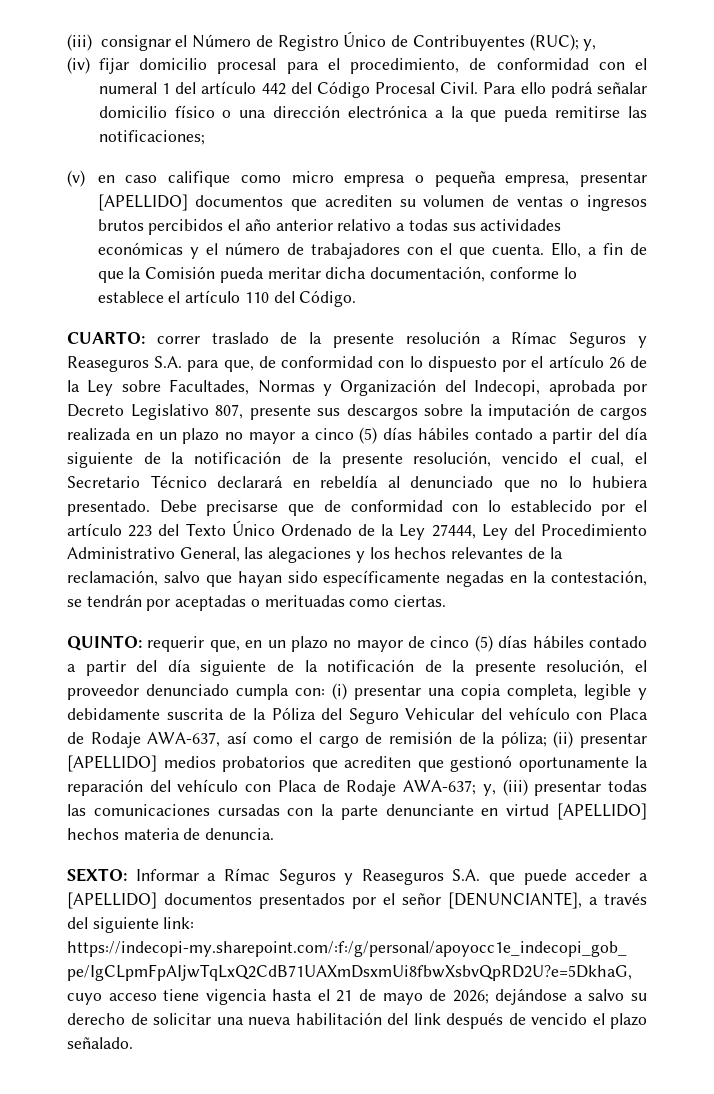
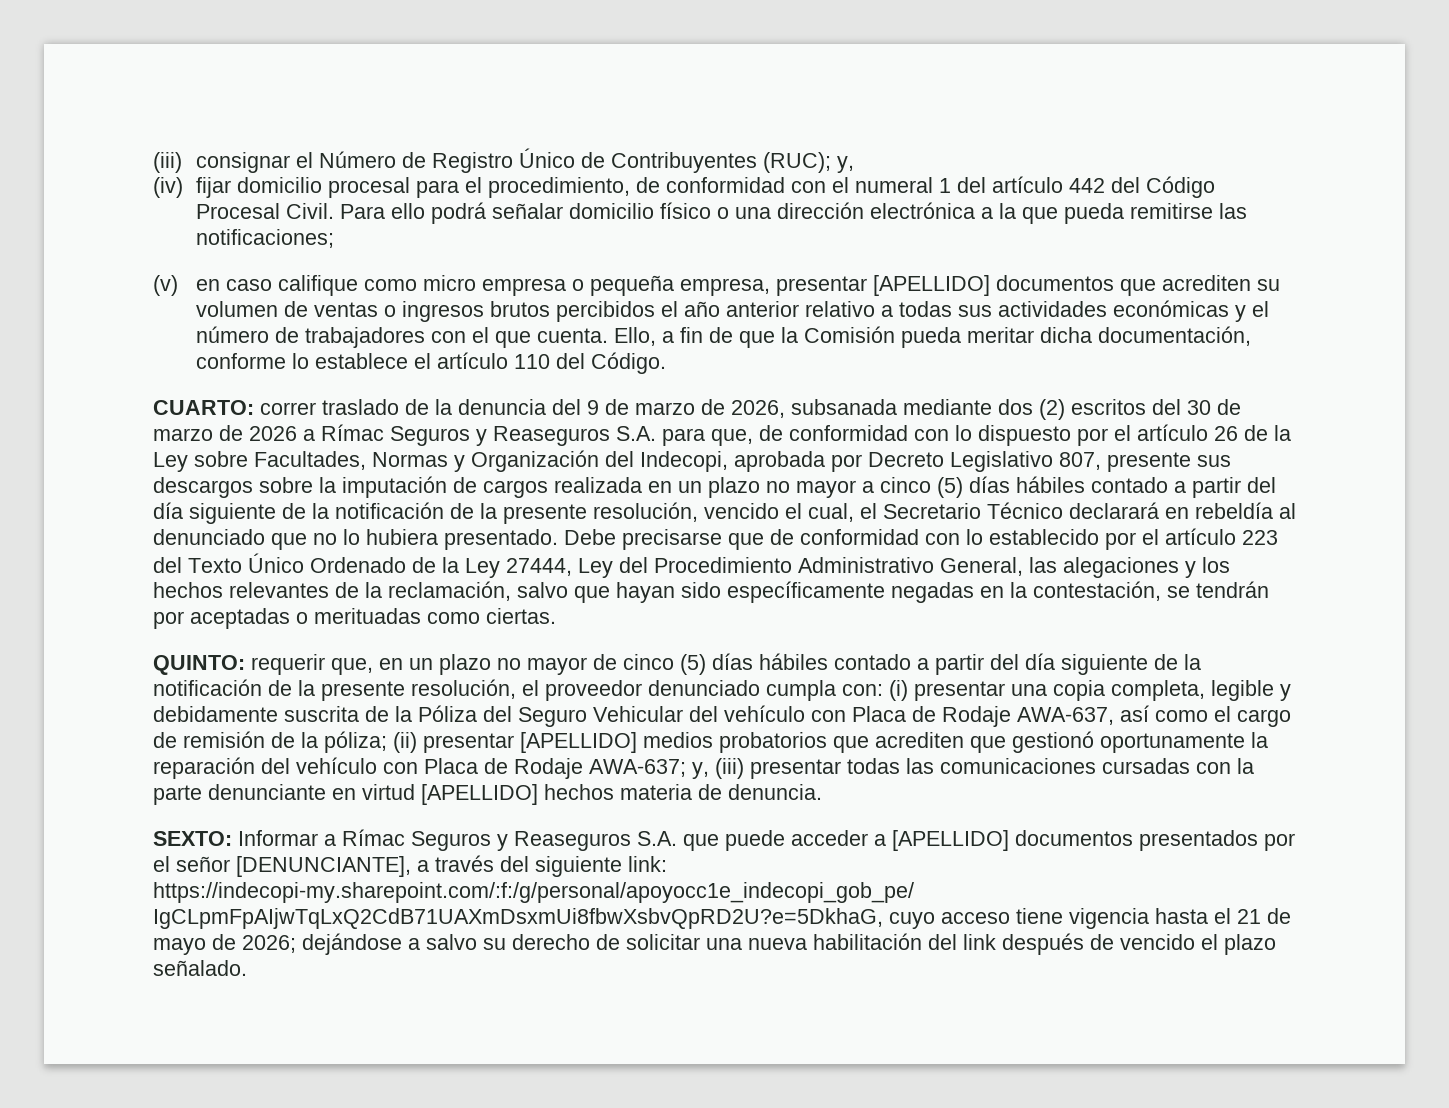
- correr traslado de la presente resolución a Rímac Seguros y Reaseguros S.A. para que, de conformidad con lo dispuesto por el artículo 26 de la Ley sobre Facultades, Normas y Organización del Indecopi, aprobada por Decreto Legislativo 807, presente sus descargos sobre la imputación de cargos realizada en un plazo no mayor a cinco (5) días hábiles contado a partir del día siguiente de la notificación de la presente resolución, vencido el cual, el Secretario Técnico declarará en rebeldía al denunciado que no lo hubiera presentado.
+ correr traslado de la denuncia del 9 de marzo de 2026, subsanada mediante dos (2) escritos del 30 de marzo de 2026 a Rímac Seguros y Reaseguros S.A. para que, de conformidad con lo dispuesto por el artículo 26 de la Ley sobre Facultades, Normas y Organización del Indecopi, aprobada por Decreto Legislativo 807, presente sus descargos sobre la imputación de cargos realizada en un plazo no mayor a cinco (5) días hábiles contado a partir del día siguiente de la notificación de la presente resolución, vencido el cual, el Secretario Técnico declarará en rebeldía al denunciado que no lo hubiera presentado.

